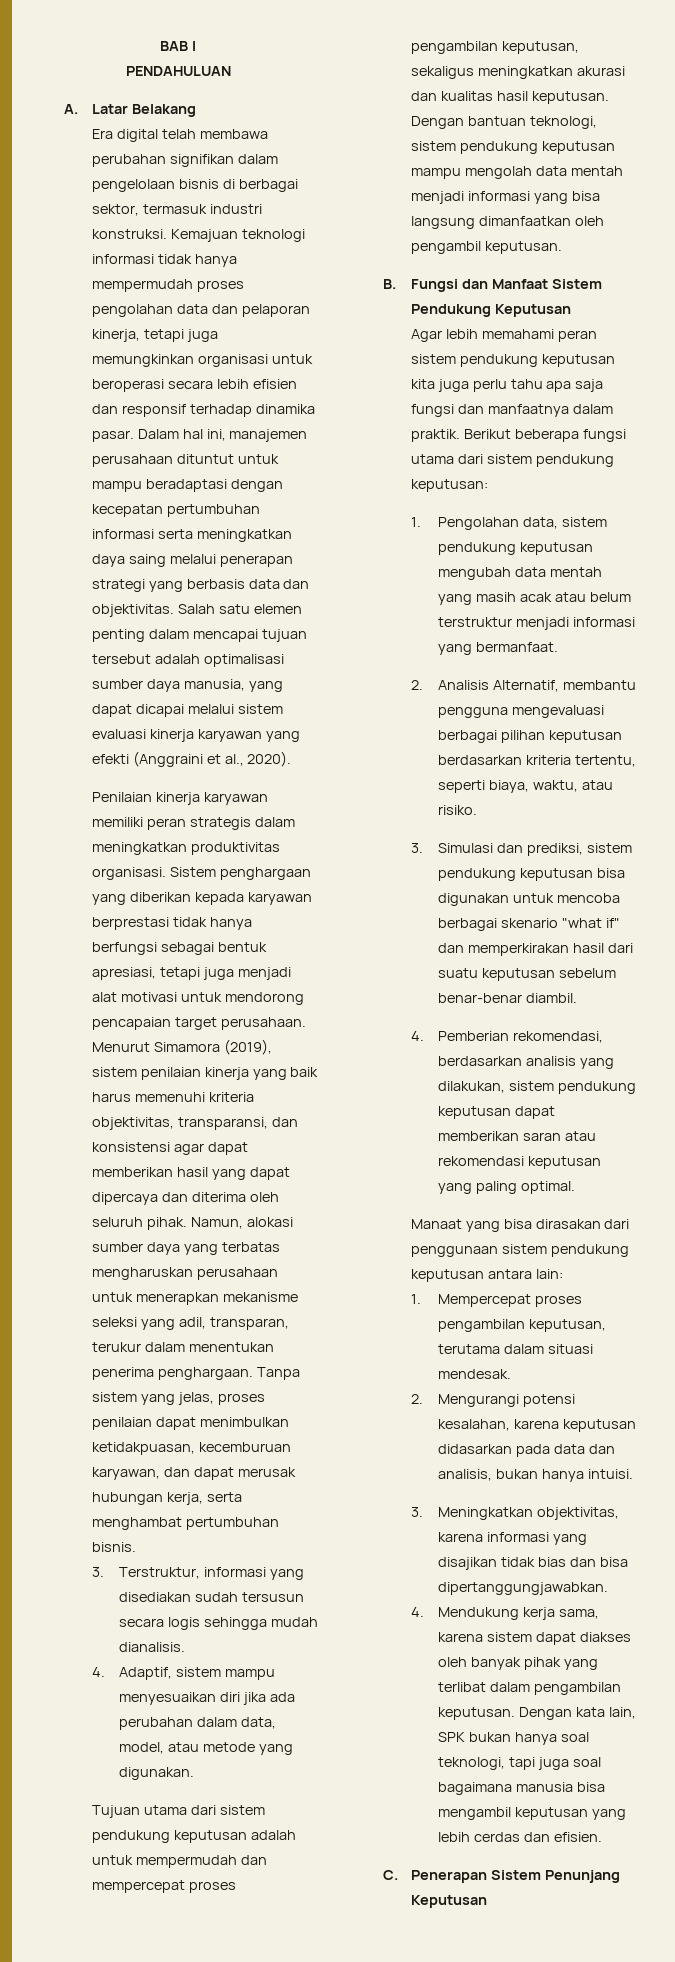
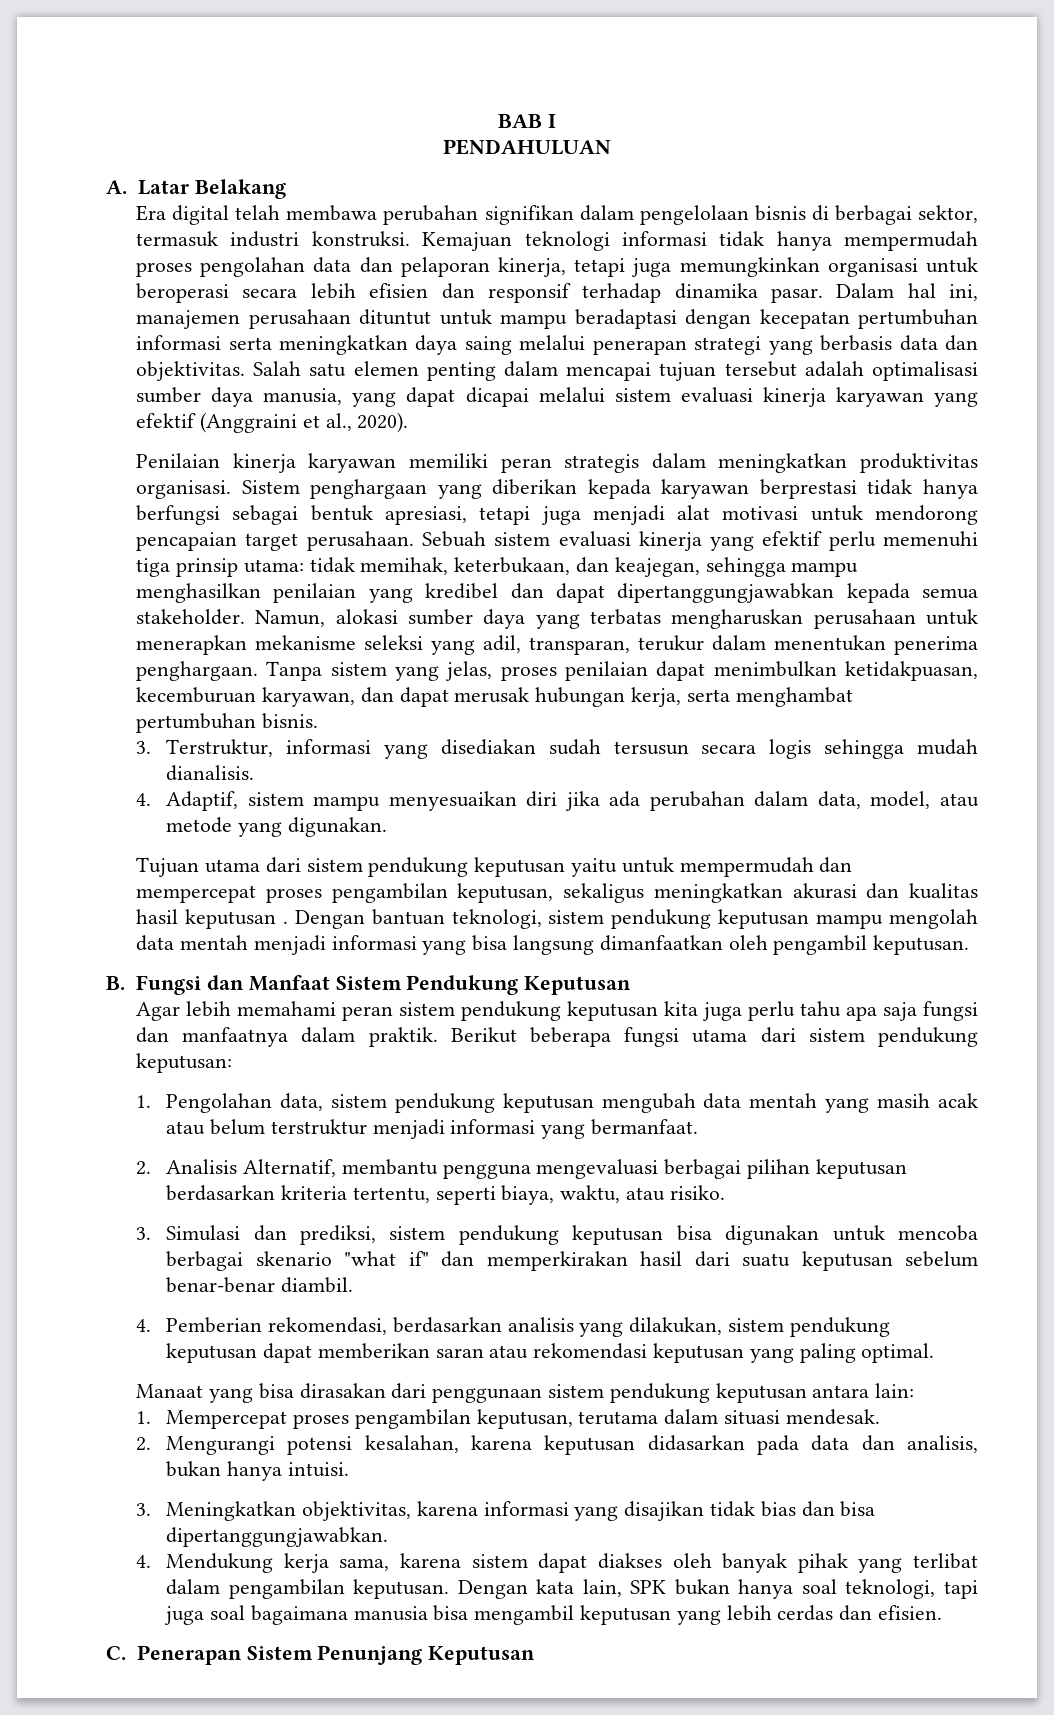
- Salah satu elemen penting dalam mencapai tujuan tersebut adalah optimalisasi sumber daya manusia, yang dapat dicapai melalui sistem evaluasi kinerja karyawan yang efekti (Anggraini et al., 2020).
+ Salah satu elemen penting dalam mencapai tujuan tersebut adalah optimalisasi sumber daya manusia, yang dapat dicapai melalui sistem evaluasi kinerja karyawan yang efektif (Anggraini et al., 2020).
- Menurut Simamora (2019), sistem penilaian kinerja yang baik harus memenuhi kriteria objektivitas, transparansi, dan konsistensi agar dapat memberikan hasil yang dapat dipercaya dan diterima oleh seluruh pihak.
+ Sebuah sistem evaluasi kinerja yang efektif perlu memenuhi tiga prinsip utama: tidak memihak, keterbukaan, dan keajegan, sehingga mampu menghasilkan penilaian yang kredibel dan dapat dipertanggungjawabkan kepada semua stakeholder.
- Tujuan utama dari sistem pendukung keputusan adalah untuk mempermudah dan mempercepat proses pengambilan keputusan, sekaligus meningkatkan akurasi dan kualitas hasil keputusan.
+ Tujuan utama dari sistem pendukung keputusan yaitu untuk mempermudah dan mempercepat proses pengambilan keputusan, sekaligus meningkatkan akurasi dan kualitas hasil keputusan .

